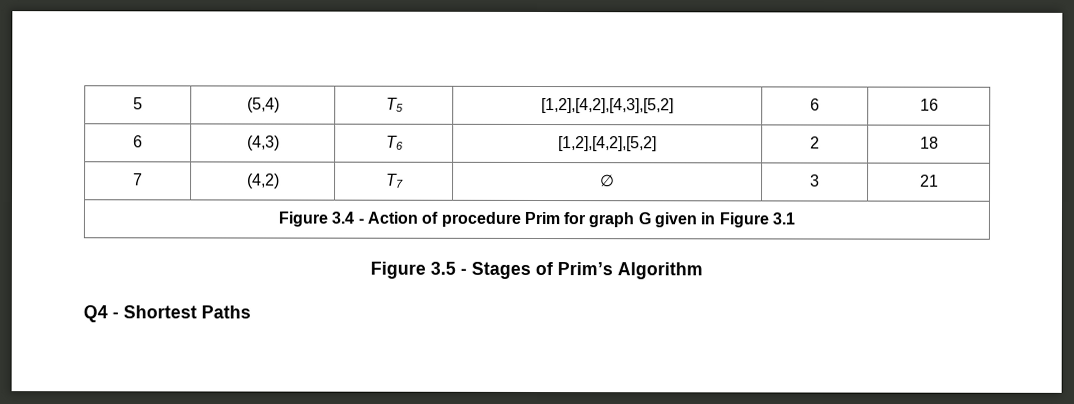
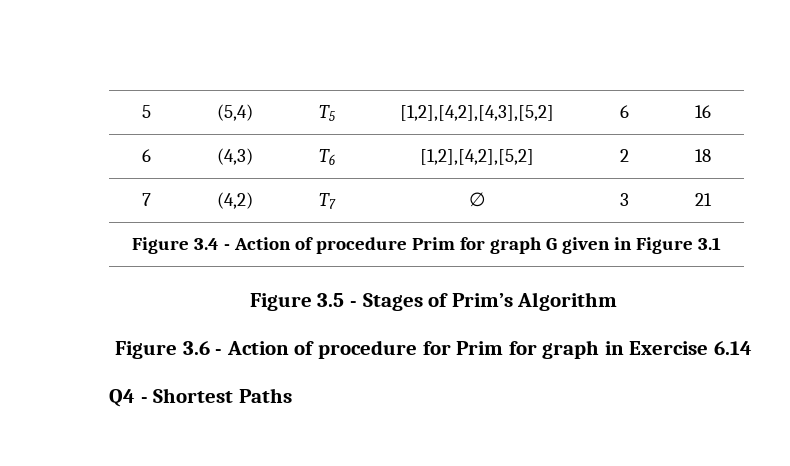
+ Figure 3.6 - Action of procedure for Prim for graph in Exercise 6.14

